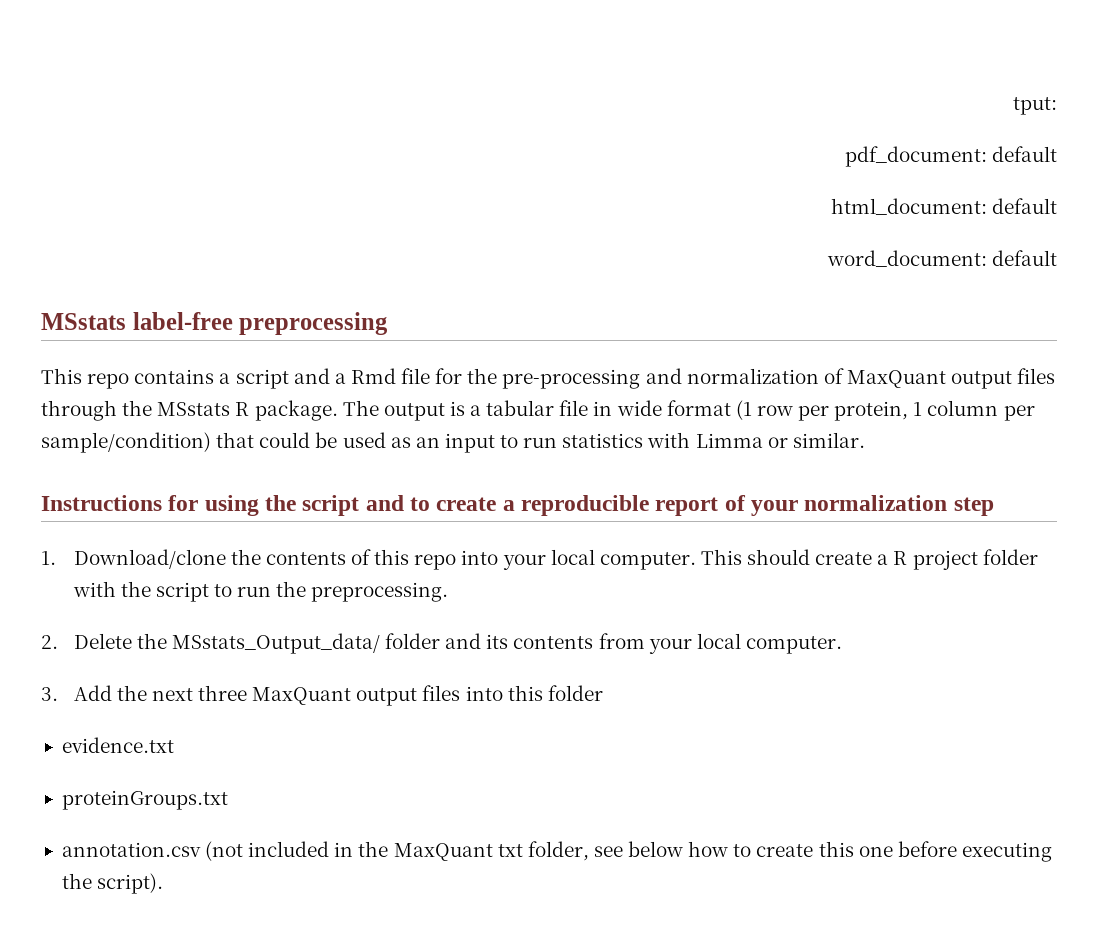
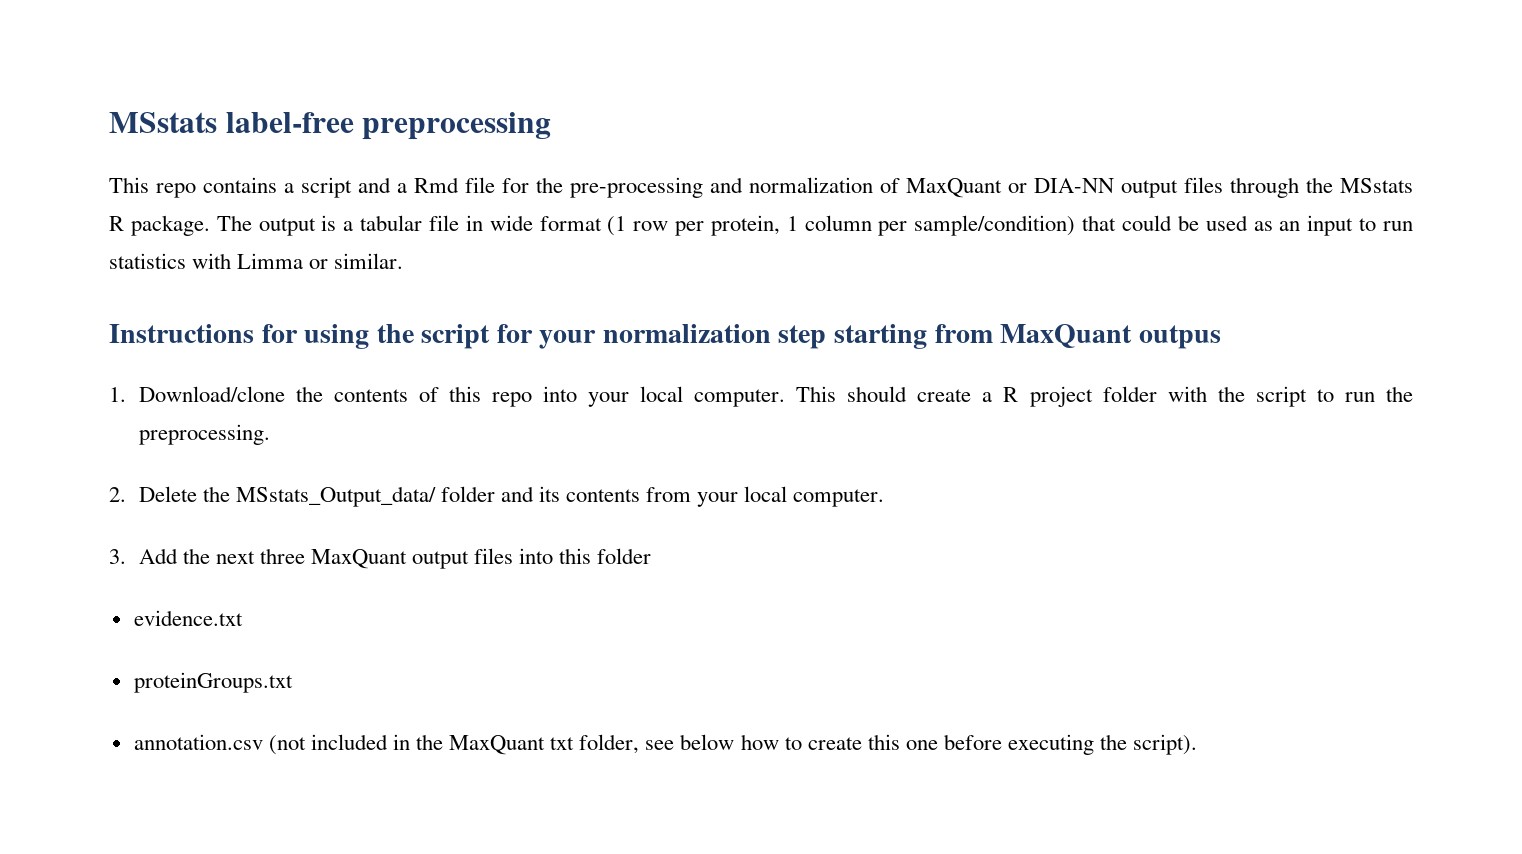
- tput:
- pdf_document: default
- html_document: default
- word_document: default
- This repo contains a script and a Rmd file for the pre-processing and normalization of MaxQuant output files through the MSstats R package.
+ This repo contains a script and a Rmd file for the pre-processing and normalization of MaxQuant or DIA-NN output files through the MSstats R package.
- Instructions for using the script and to create a reproducible report of your normalization step
+ Instructions for using the script for your normalization step starting from MaxQuant outpus

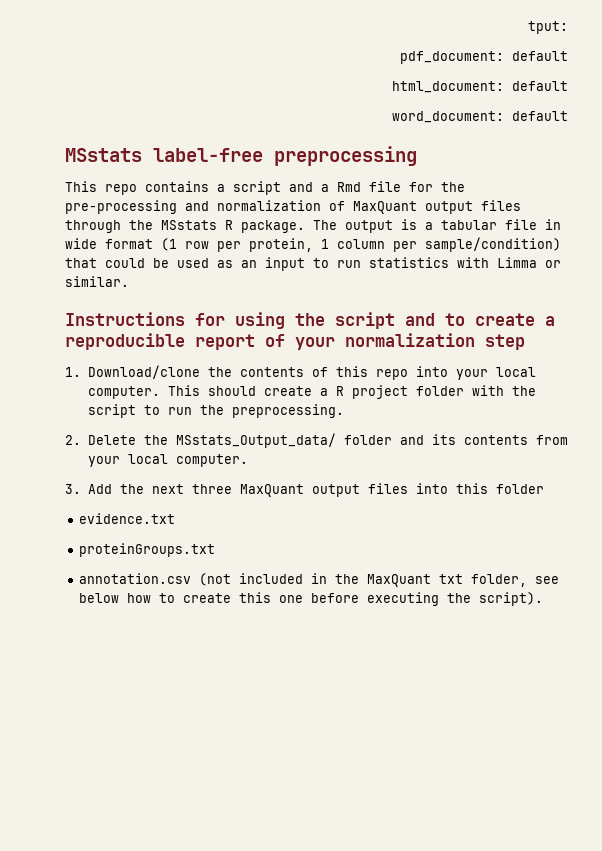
+ tput:
+ pdf_document: default
+ html_document: default
+ word_document: default
- This repo contains a script and a Rmd file for the pre-processing and normalization of MaxQuant or DIA-NN output files through the MSstats R package.
+ This repo contains a script and a Rmd file for the pre-processing and normalization of MaxQuant output files through the MSstats R package.
- Instructions for using the script for your normalization step starting from MaxQuant outpus
+ Instructions for using the script and to create a reproducible report of your normalization step

